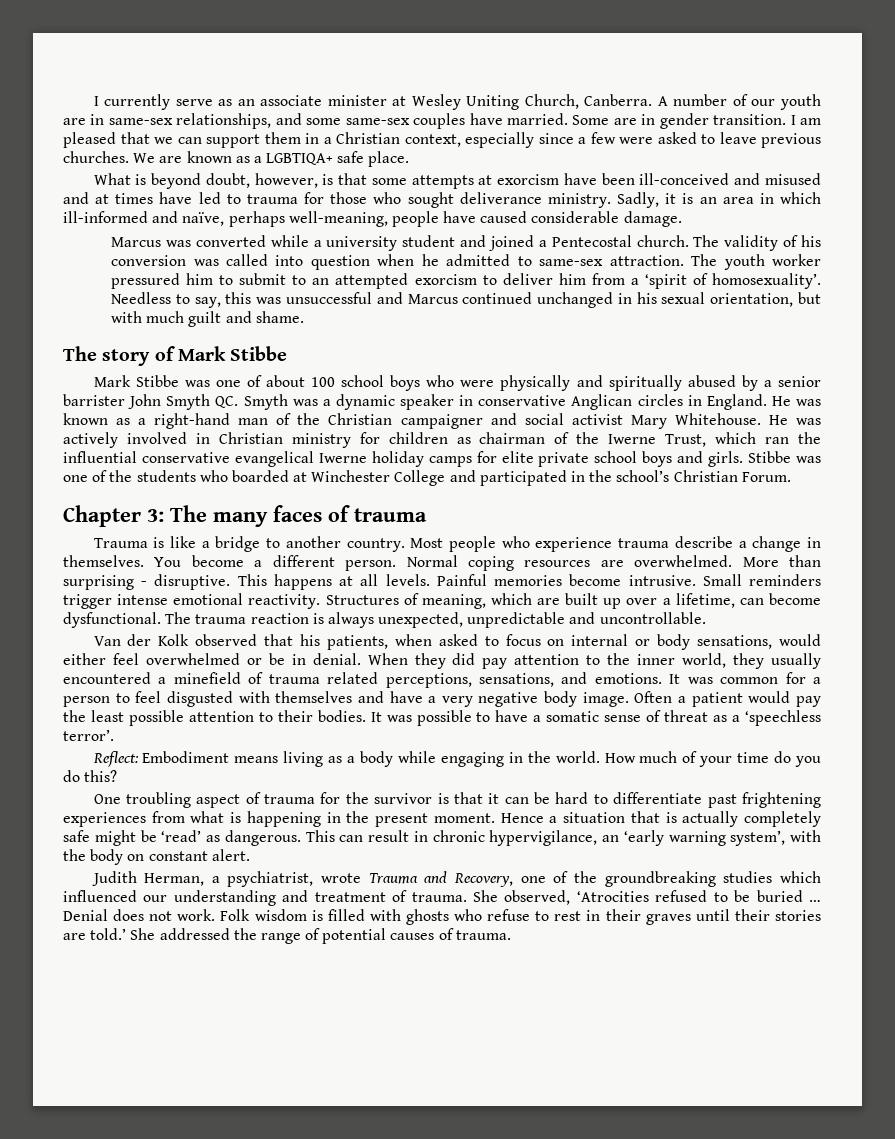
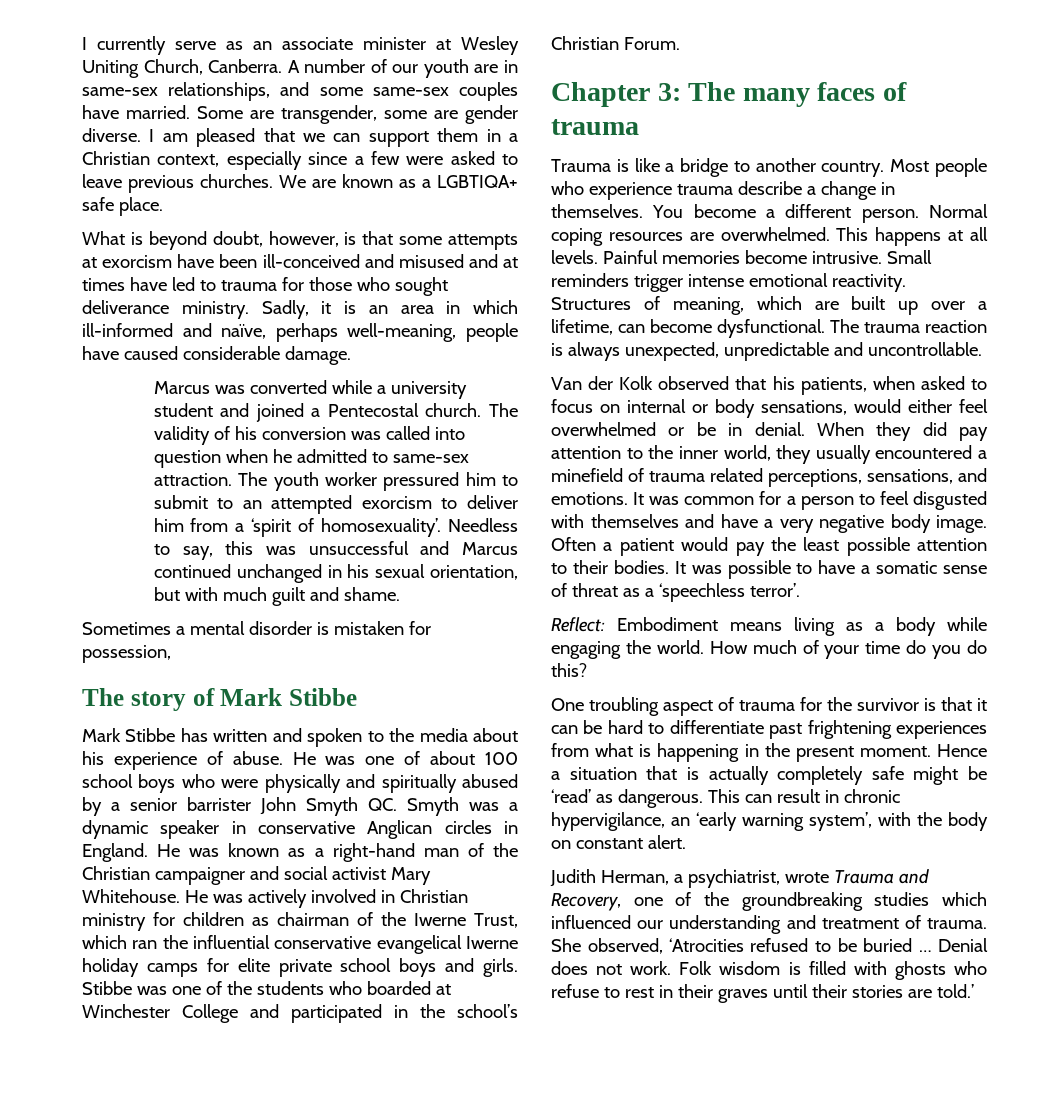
- Some are in gender transition.
+ Some are transgender, some are gender diverse.
+ Sometimes a mental disorder is mistaken for possession,
- Mark Stibbe was one of about 100 school boys who were physically and spiritually abused by a senior barrister John Smyth QC. Smyth was a dynamic speaker in conservative Anglican circles in England.
+ Mark Stibbe has written and spoken to the media about his experience of abuse. He was one of about 100 school boys who were physically and spiritually abused by a senior barrister John Smyth QC. Smyth was a dynamic speaker in conservative Anglican circles in England.
- More than surprising - disruptive.
- Reflect: Embodiment means living as a body while engaging in the world.
+ Reflect: Embodiment means living as a body while engaging the world.
- She addressed the range of potential causes of trauma.

